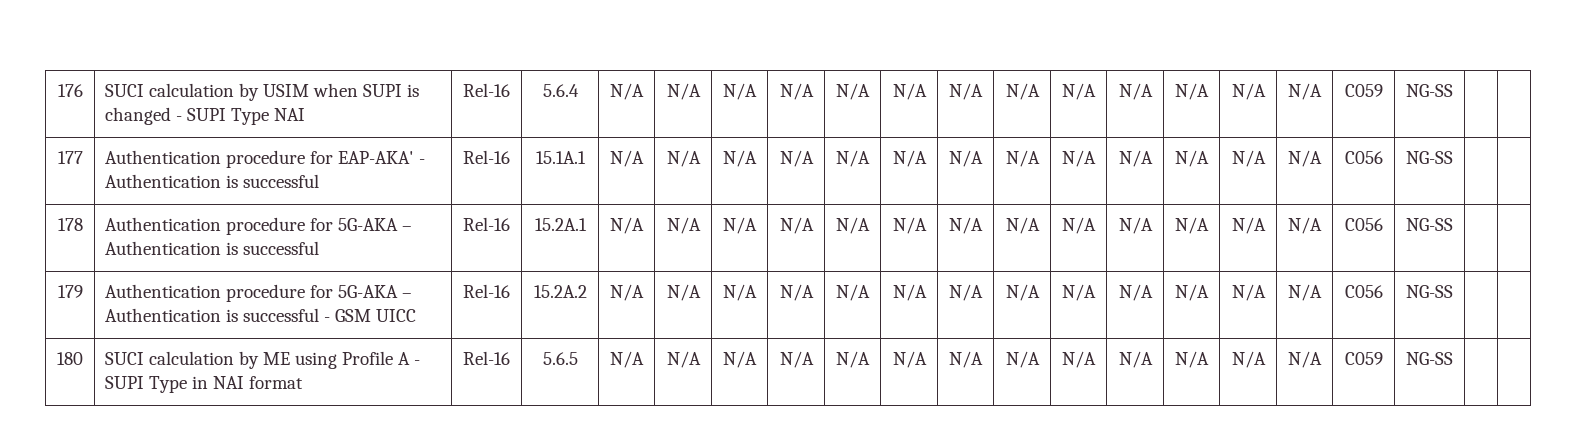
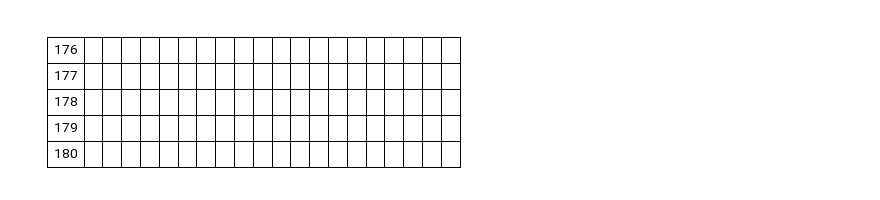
- 176 | SUCI calculation by USIM when SUPI is changed - SUPI Type NAI | Rel-16 | 5.6.4 | N/A | N/A | N/A | N/A | N/A | N/A | N/A | N/A | N/A | N/A | N/A | N/A | N/A | C059 | NG-SS | |
- 177 | Authentication procedure for EAP-AKA' - Authentication is successful | Rel-16 | 15.1A.1 | N/A | N/A | N/A | N/A | N/A | N/A | N/A | N/A | N/A | N/A | N/A | N/A | N/A | C056 | NG-SS | |
- 178 | Authentication procedure for 5G-AKA – Authentication is successful | Rel-16 | 15.2A.1 | N/A | N/A | N/A | N/A | N/A | N/A | N/A | N/A | N/A | N/A | N/A | N/A | N/A | C056 | NG-SS | |
- 179 | Authentication procedure for 5G-AKA – Authentication is successful - GSM UICC | Rel-16 | 15.2A.2 | N/A | N/A | N/A | N/A | N/A | N/A | N/A | N/A | N/A | N/A | N/A | N/A | N/A | C056 | NG-SS | |
- 180 | SUCI calculation by ME using Profile A - SUPI Type in NAI format | Rel-16 | 5.6.5 | N/A | N/A | N/A | N/A | N/A | N/A | N/A | N/A | N/A | N/A | N/A | N/A | N/A | C059 | NG-SS | |
+ 176 | | | | | | | | | | | | | | | | | | | |
+ 177 | | | | | | | | | | | | | | | | | | | |
+ 178 | | | | | | | | | | | | | | | | | | | |
+ 179 | | | | | | | | | | | | | | | | | | | |
+ 180 | | | | | | | | | | | | | | | | | | | |

